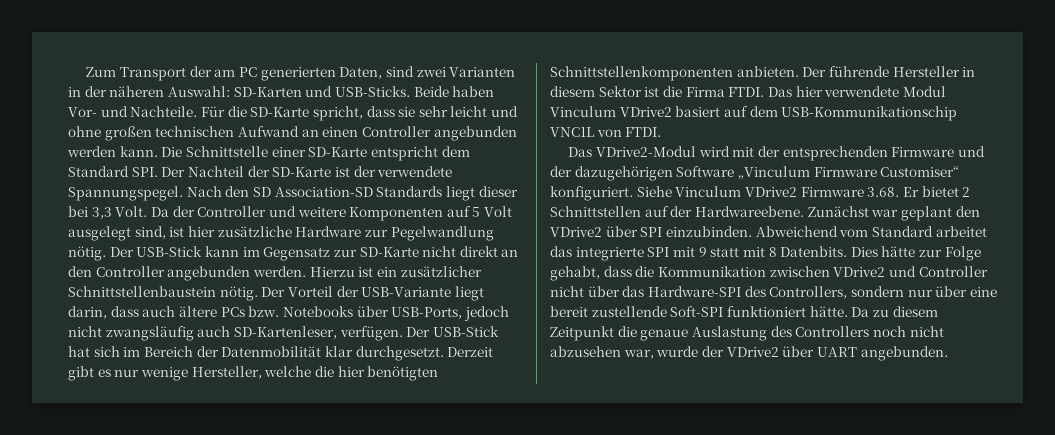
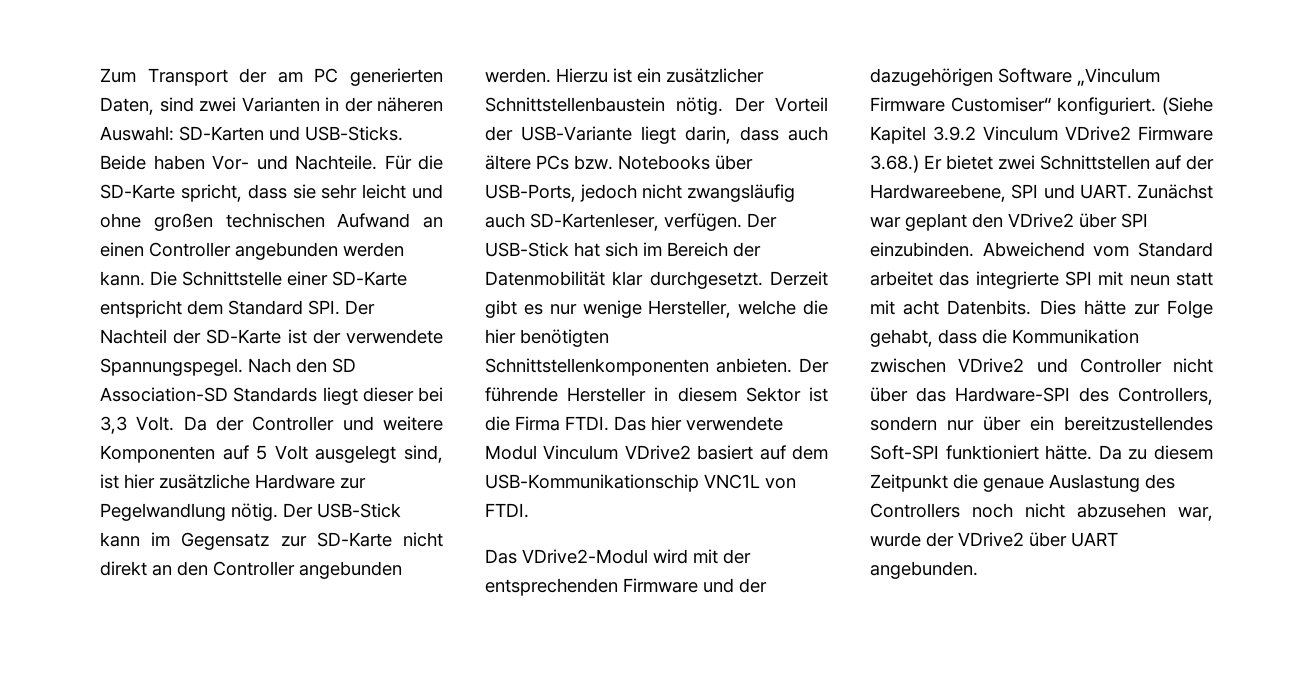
- Siehe Vinculum VDrive2 Firmware 3.68. Er bietet 2 Schnittstellen auf der Hardwareebene.
+ (Siehe Kapitel 3.9.2 Vinculum VDrive2 Firmware 3.68.) Er bietet zwei Schnittstellen auf der Hardwareebene, SPI und UART.
- Abweichend vom Standard arbeitet das integrierte SPI mit 9 statt mit 8 Datenbits.
+ Abweichend vom Standard arbeitet das integrierte SPI mit neun statt mit acht Datenbits.
- Dies hätte zur Folge gehabt, dass die Kommunikation zwischen VDrive2 und Controller nicht über das Hardware-SPI des Controllers, sondern nur über eine bereit zustellende Soft-SPI funktioniert hätte.
+ Dies hätte zur Folge gehabt, dass die Kommunikation zwischen VDrive2 und Controller nicht über das Hardware-SPI des Controllers, sondern nur über ein bereitzustellendes Soft-SPI funktioniert hätte.

